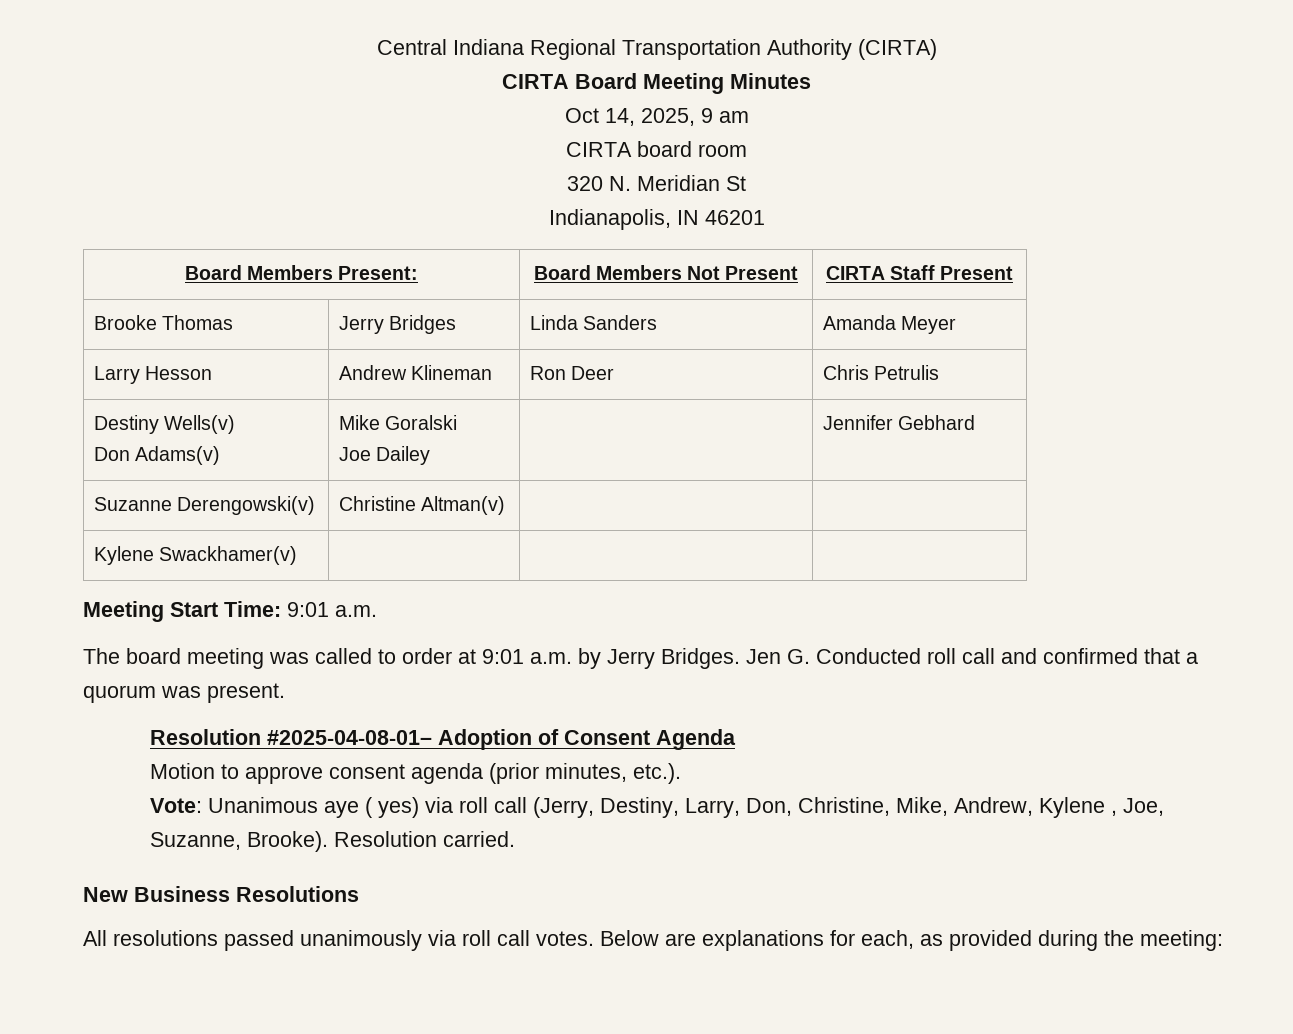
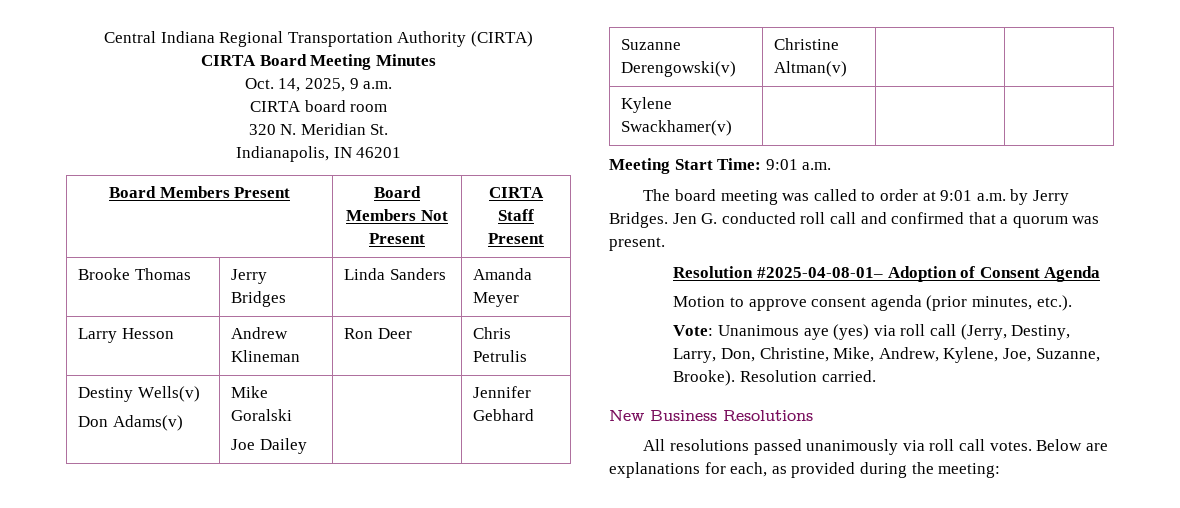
- Oct 14, 2025, 9 am
+ Oct. 14, 2025, 9 a.m.
- 320 N. Meridian St
+ 320 N. Meridian St.
- Board Members Present: | Board Members Not Present | CIRTA Staff Present
+ Board Members Present | Board Members Not Present | CIRTA Staff Present
- Jen G. Conducted roll call and confirmed that a quorum was present.
+ Jen G. conducted roll call and confirmed that a quorum was present.
- Vote: Unanimous aye ( yes) via roll call (Jerry, Destiny, Larry, Don, Christine, Mike, Andrew, Kylene , Joe, Suzanne, Brooke).
+ Vote: Unanimous aye (yes) via roll call (Jerry, Destiny, Larry, Don, Christine, Mike, Andrew, Kylene, Joe, Suzanne, Brooke).

